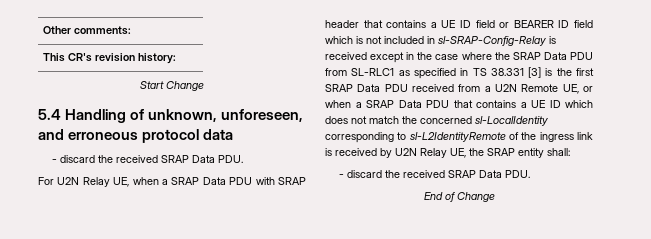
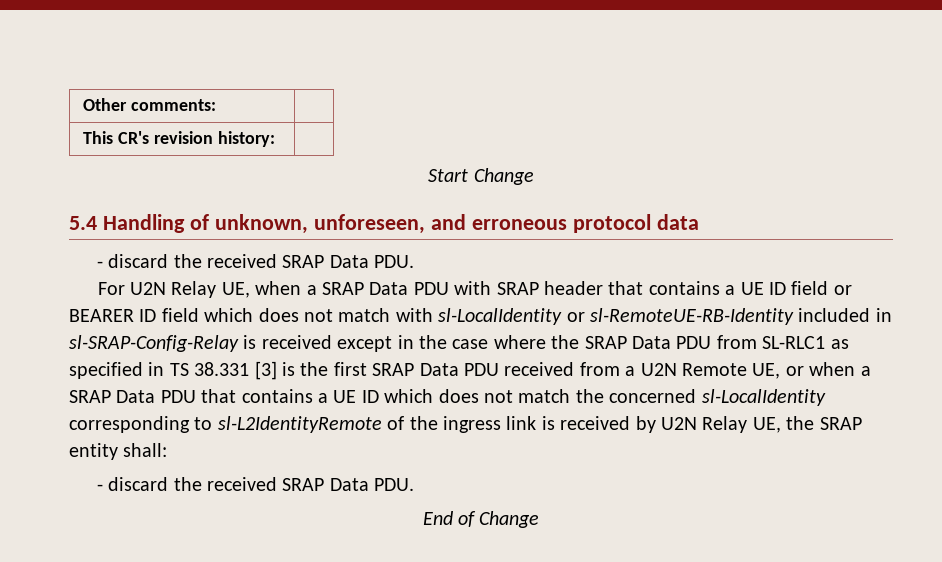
- For U2N Relay UE, when a SRAP Data PDU with SRAP header that contains a UE ID field or BEARER ID field which is not included in sl-SRAP-Config-Relay is received except in the case where the SRAP Data PDU from SL-RLC1 as specified in TS 38.331 [3] is the first SRAP Data PDU received from a U2N Remote UE, or when a SRAP Data PDU that contains a UE ID which does not match the concerned sl-LocalIdentity corresponding to sl-L2IdentityRemote of the ingress link is received by U2N Relay UE, the SRAP entity shall:
+ For U2N Relay UE, when a SRAP Data PDU with SRAP header that contains a UE ID field or BEARER ID field which does not match with sl-LocalIdentity or sl-RemoteUE-RB-Identity included in sl-SRAP-Config-Relay is received except in the case where the SRAP Data PDU from SL-RLC1 as specified in TS 38.331 [3] is the first SRAP Data PDU received from a U2N Remote UE, or when a SRAP Data PDU that contains a UE ID which does not match the concerned sl-LocalIdentity corresponding to sl-L2IdentityRemote of the ingress link is received by U2N Relay UE, the SRAP entity shall:

